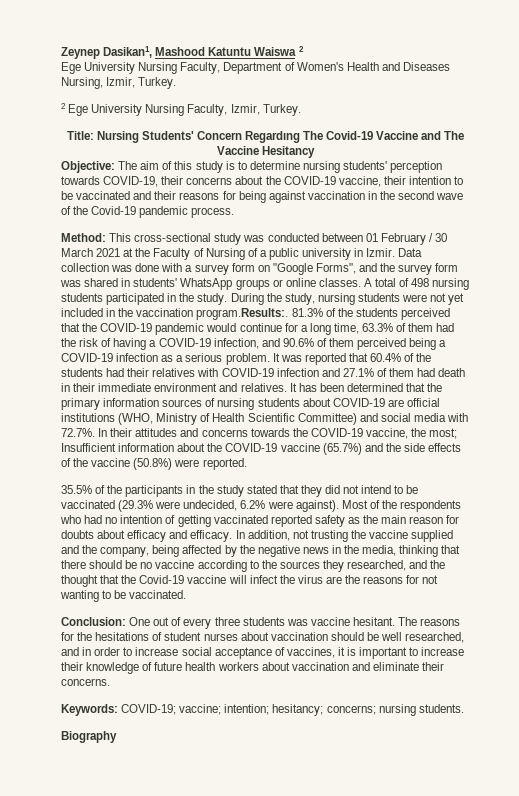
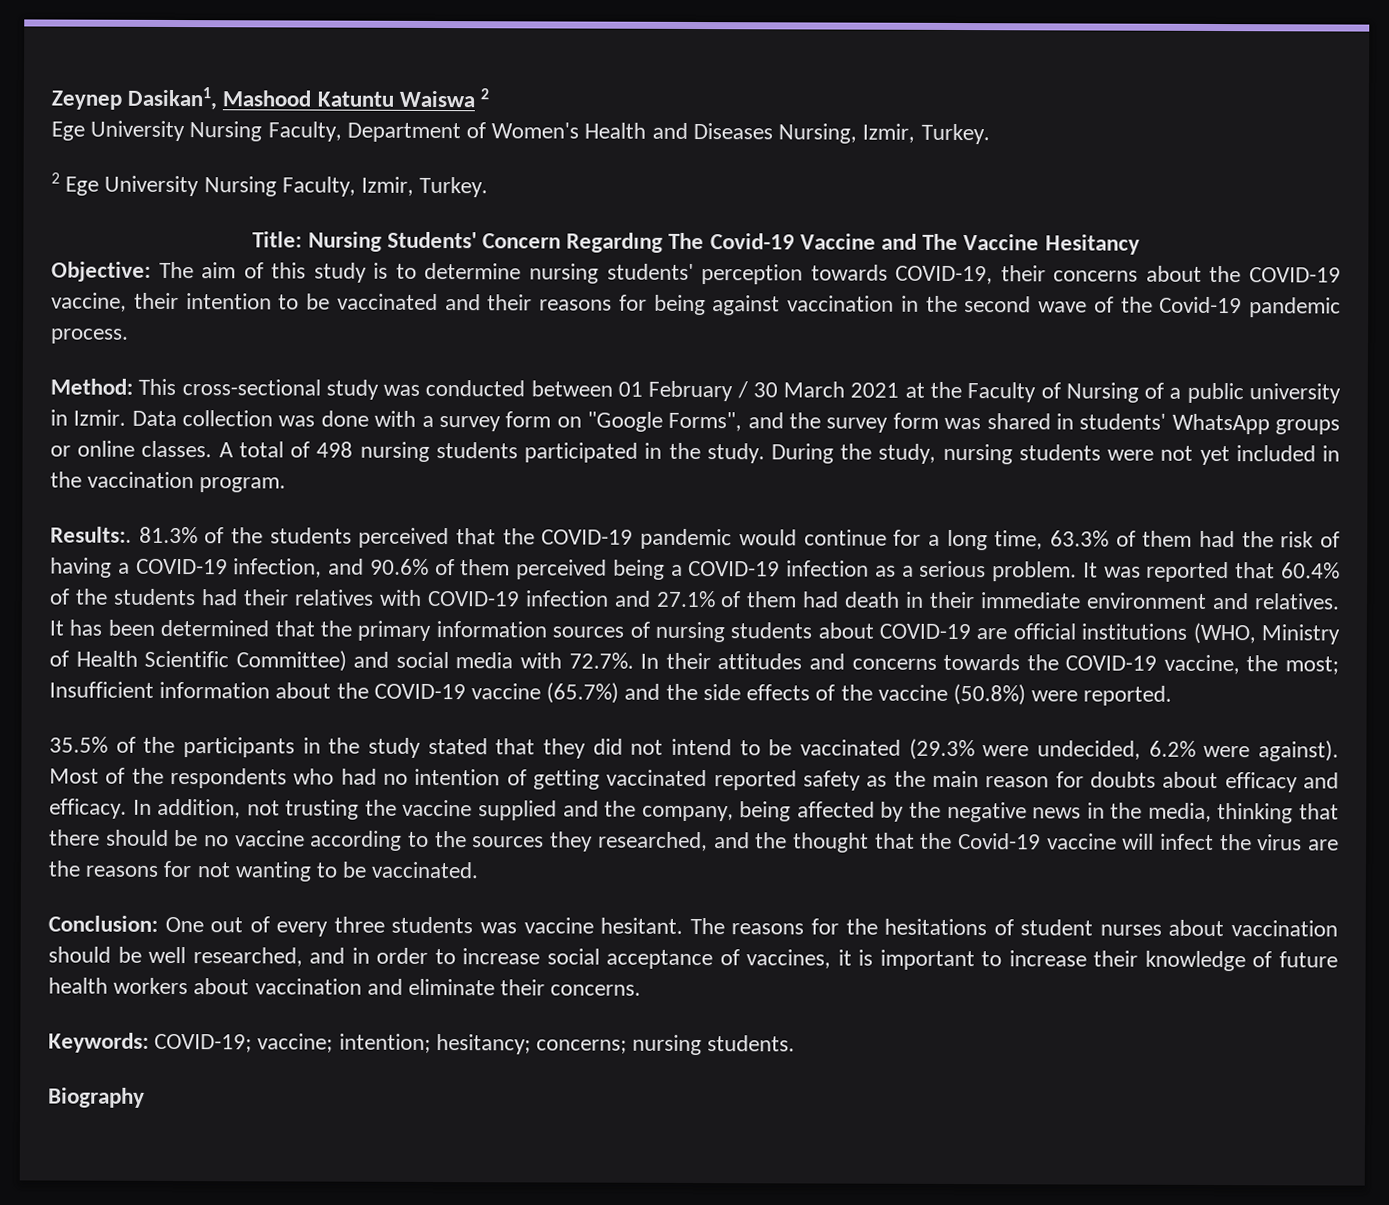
- During the study, nursing students were not yet included in the vaccination program.Results:. 81.3% of the students perceived that the COVID-19 pandemic would continue for a long time, 63.3% of them had the risk of having a COVID-19 infection, and 90.6% of them perceived being a COVID-19 infection as a serious problem.
+ During the study, nursing students were not yet included in the vaccination program.
+ Results:. 81.3% of the students perceived that the COVID-19 pandemic would continue for a long time, 63.3% of them had the risk of having a COVID-19 infection, and 90.6% of them perceived being a COVID-19 infection as a serious problem.

